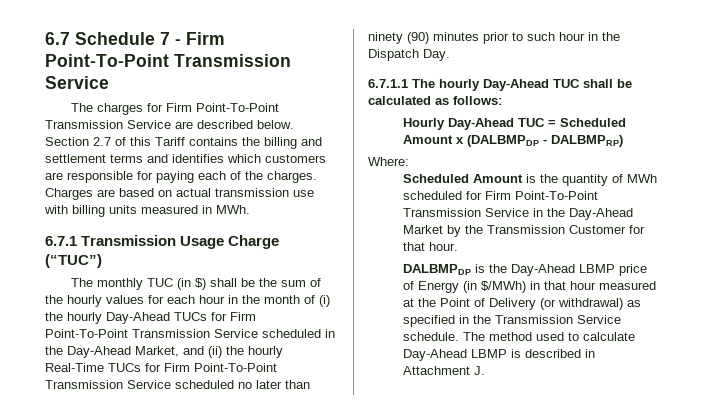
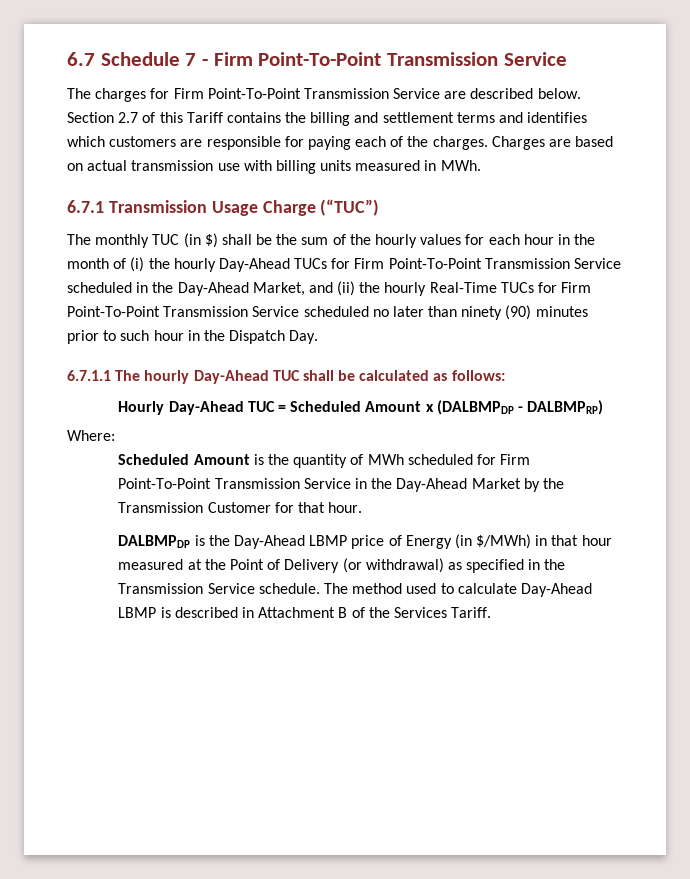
- The method used to calculate Day-Ahead LBMP is described in Attachment J.
+ The method used to calculate Day-Ahead LBMP is described in Attachment B of the Services Tariff.

